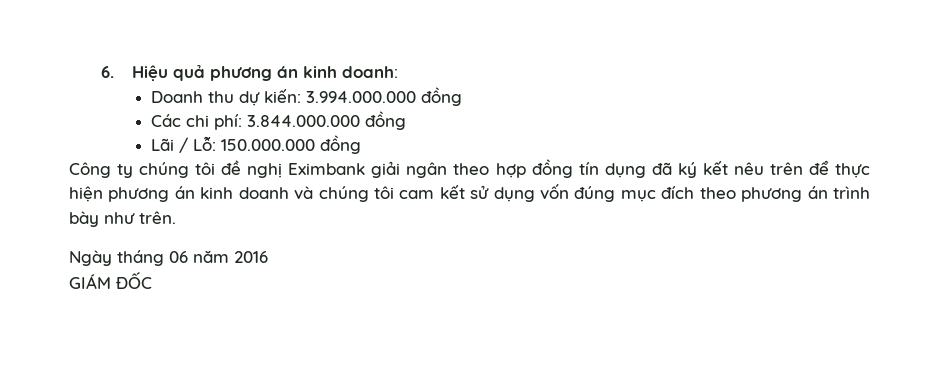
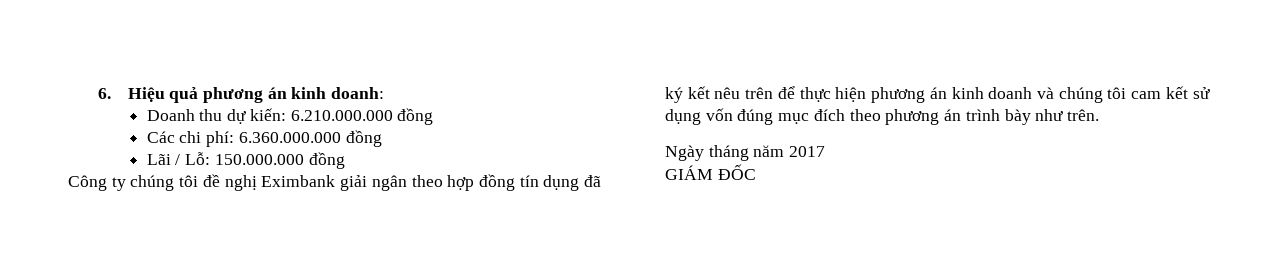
- Doanh thu dự kiến: 3.994.000.000 đồng
+ Doanh thu dự kiến: 6.210.000.000 đồng
- Các chi phí: 3.844.000.000 đồng
+ Các chi phí: 6.360.000.000 đồng
- Ngày tháng 06 năm 2016
+ Ngày tháng năm 2017

